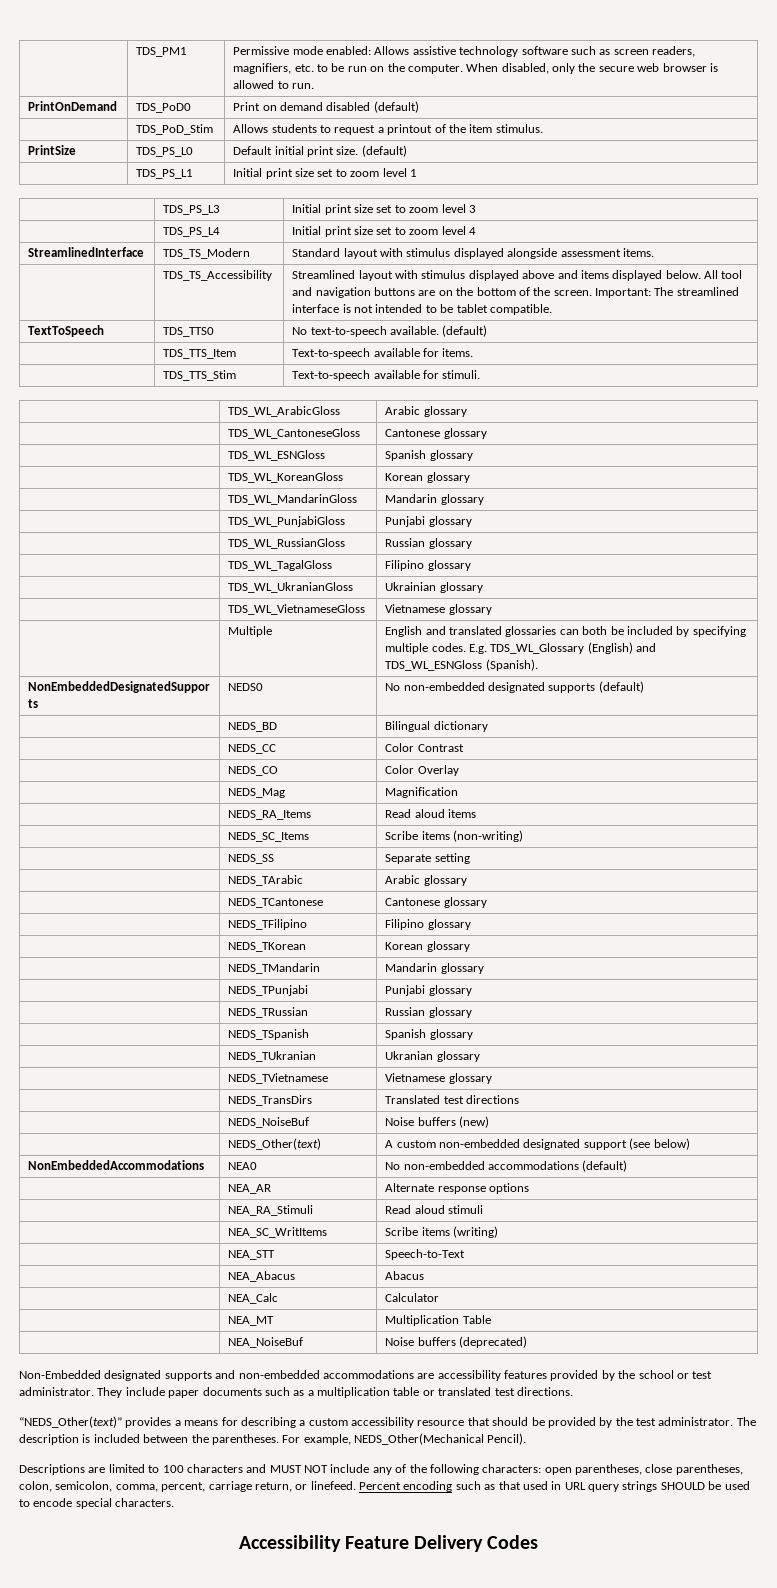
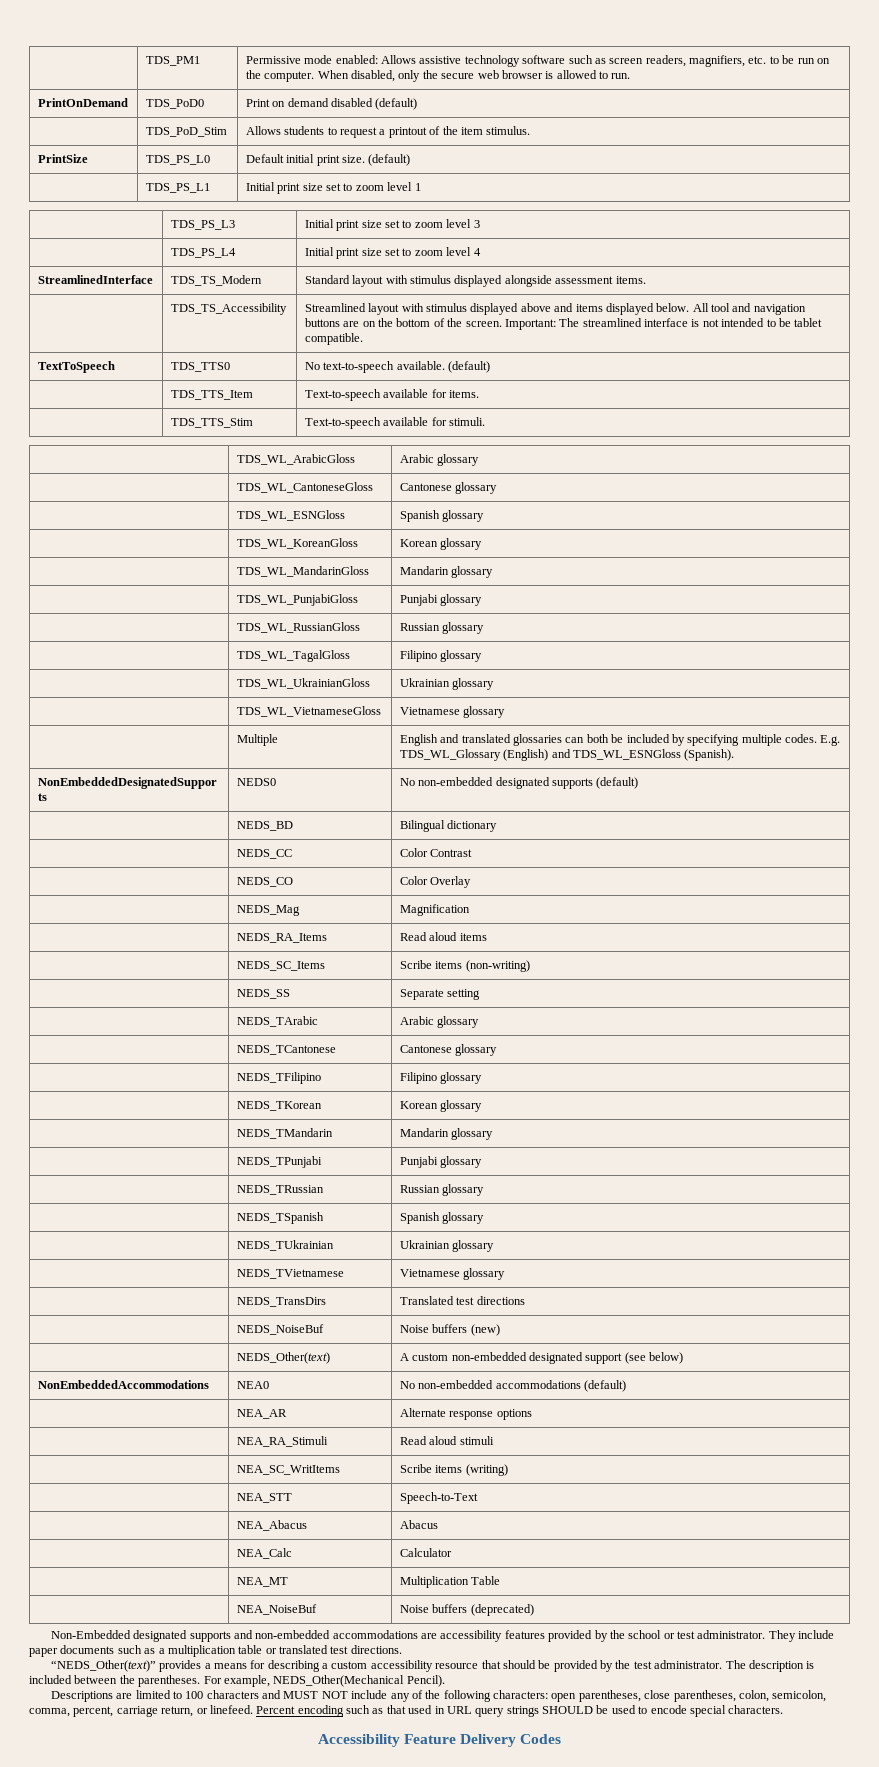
- | TDS_WL_UkranianGloss | Ukrainian glossary
+ | TDS_WL_UkrainianGloss | Ukrainian glossary
- | NEDS_TUkranian | Ukranian glossary
+ | NEDS_TUkrainian | Ukrainian glossary

